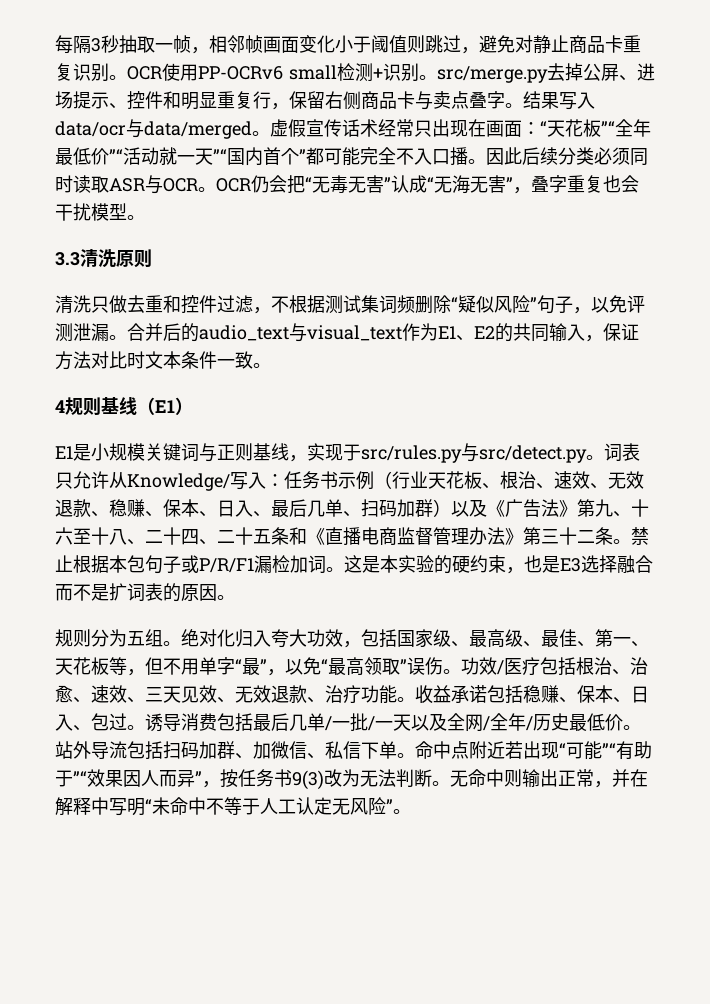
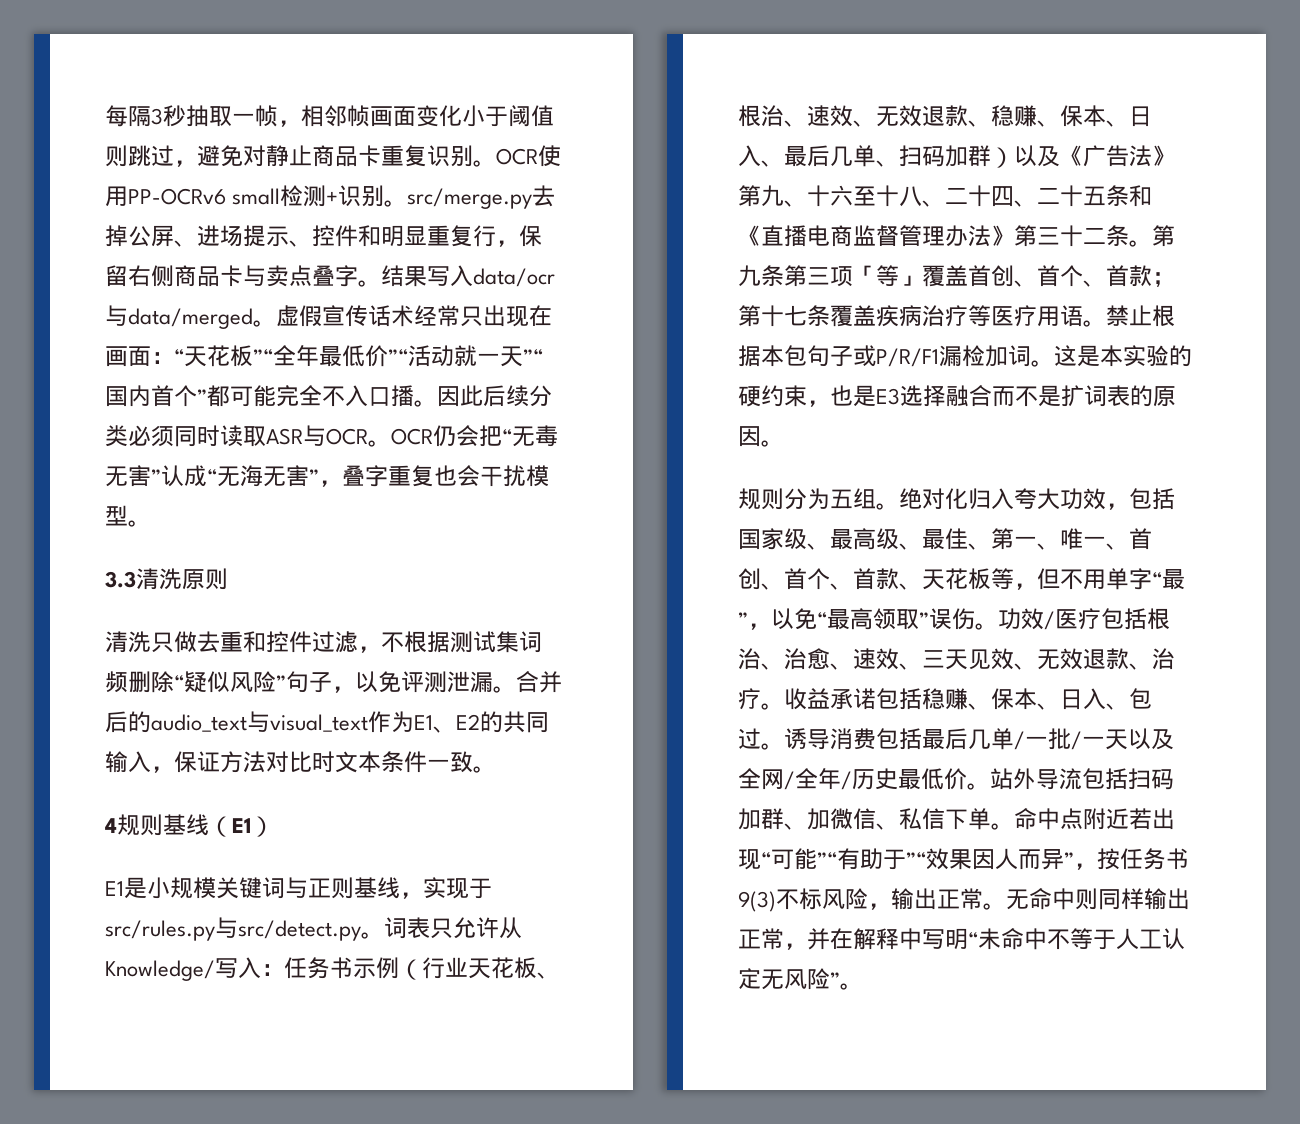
+ 第九条第三项「等」覆盖首创、首个、首款；第十七条覆盖疾病治疗等医疗用语。
- 绝对化归入夸大功效，包括国家级、最高级、最佳、第一、天花板等，但不用单字“最”，以免“最高领取”误伤。
+ 绝对化归入夸大功效，包括国家级、最高级、最佳、第一、唯一、首创、首个、首款、天花板等，但不用单字“最”，以免“最高领取”误伤。
- 功效/医疗包括根治、治愈、速效、三天见效、无效退款、治疗功能。
+ 功效/医疗包括根治、治愈、速效、三天见效、无效退款、治疗。
- 命中点附近若出现“可能”“有助于”“效果因人而异”，按任务书9(3)改为无法判断。
+ 命中点附近若出现“可能”“有助于”“效果因人而异”，按任务书9(3)不标风险，输出正常。
- 无命中则输出正常，并在解释中写明“未命中不等于人工认定无风险”。
+ 无命中则同样输出正常，并在解释中写明“未命中不等于人工认定无风险”。

